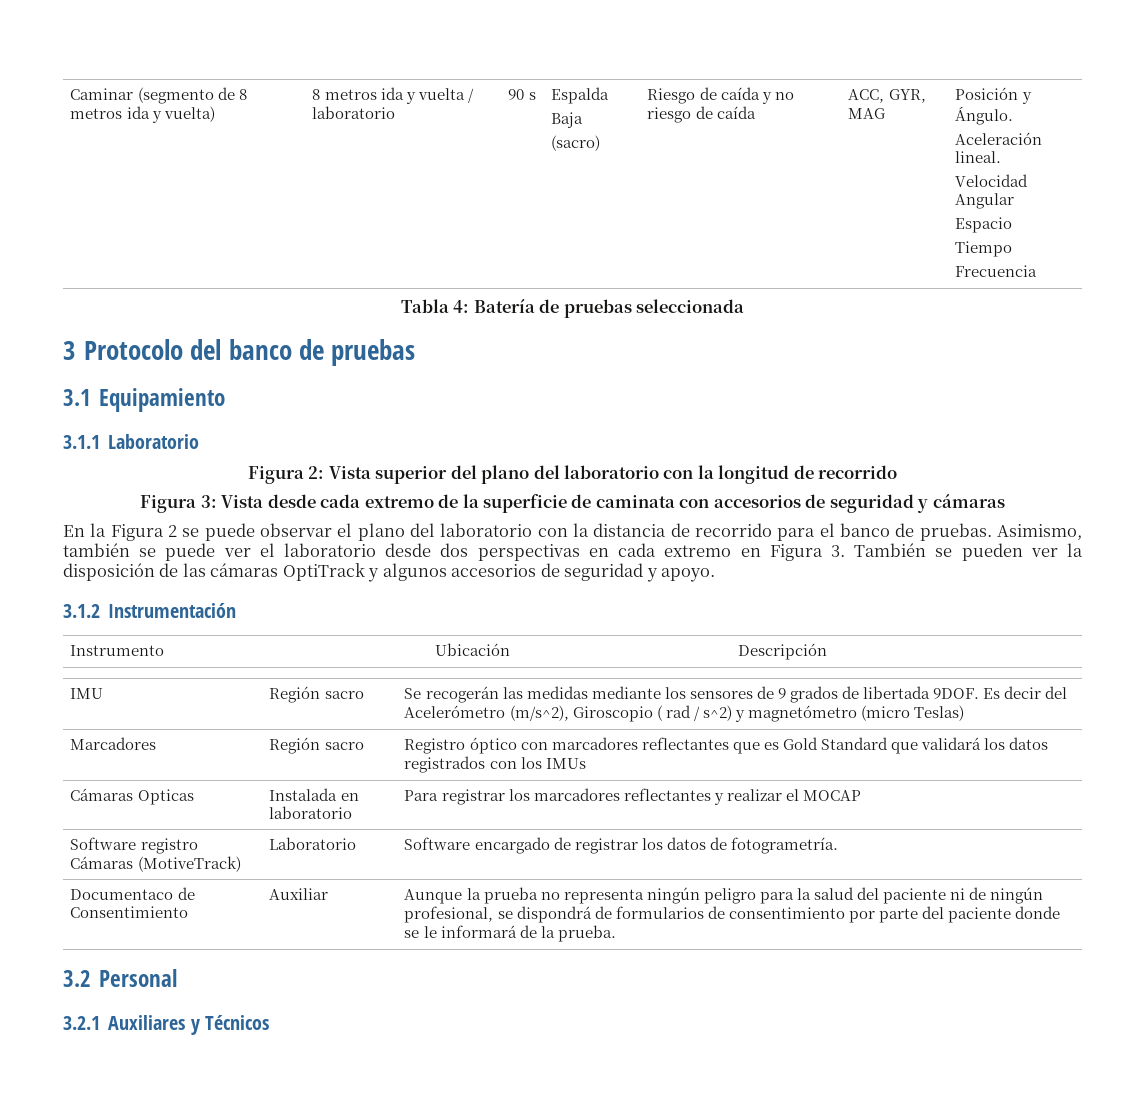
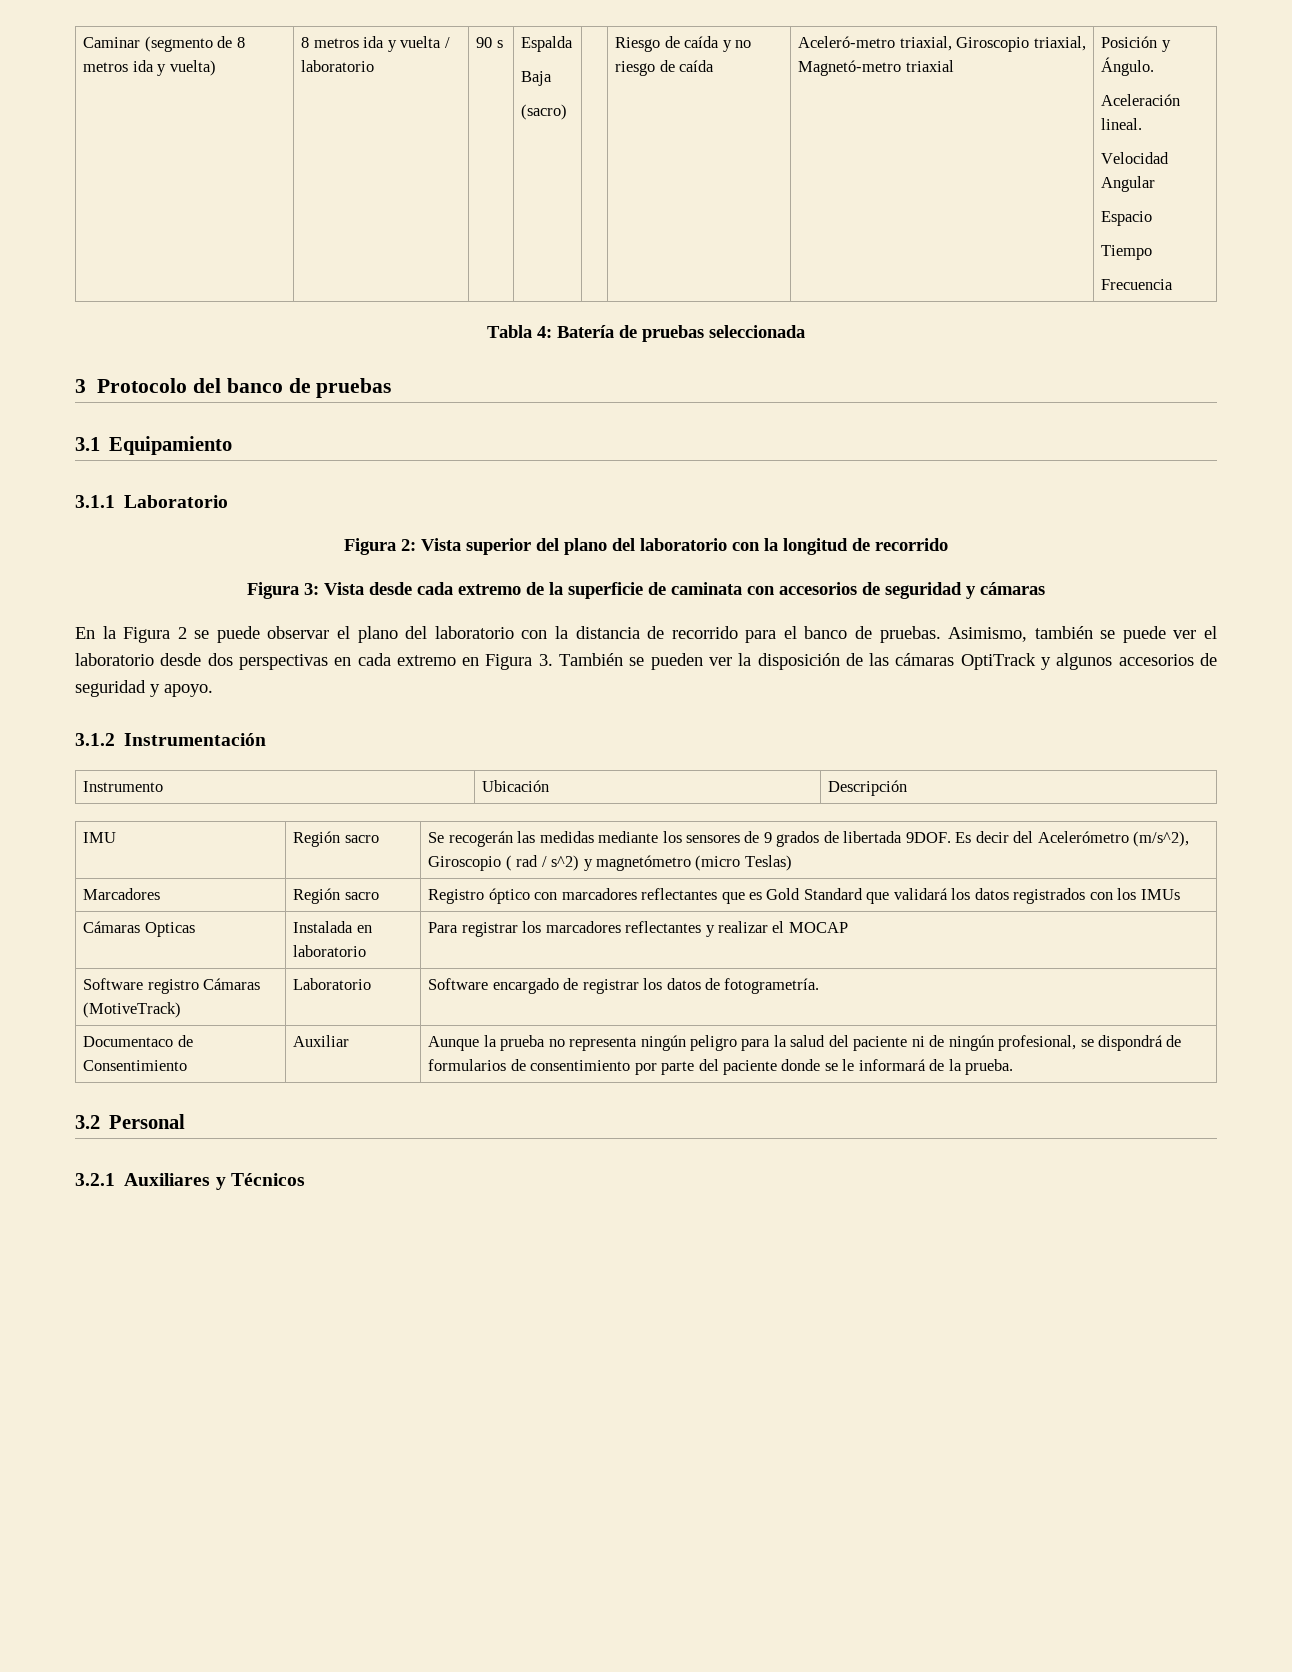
- ACC, GYR, MAG
+ Aceleró-metro triaxial, Giroscopio triaxial, Magnetó-metro triaxial

